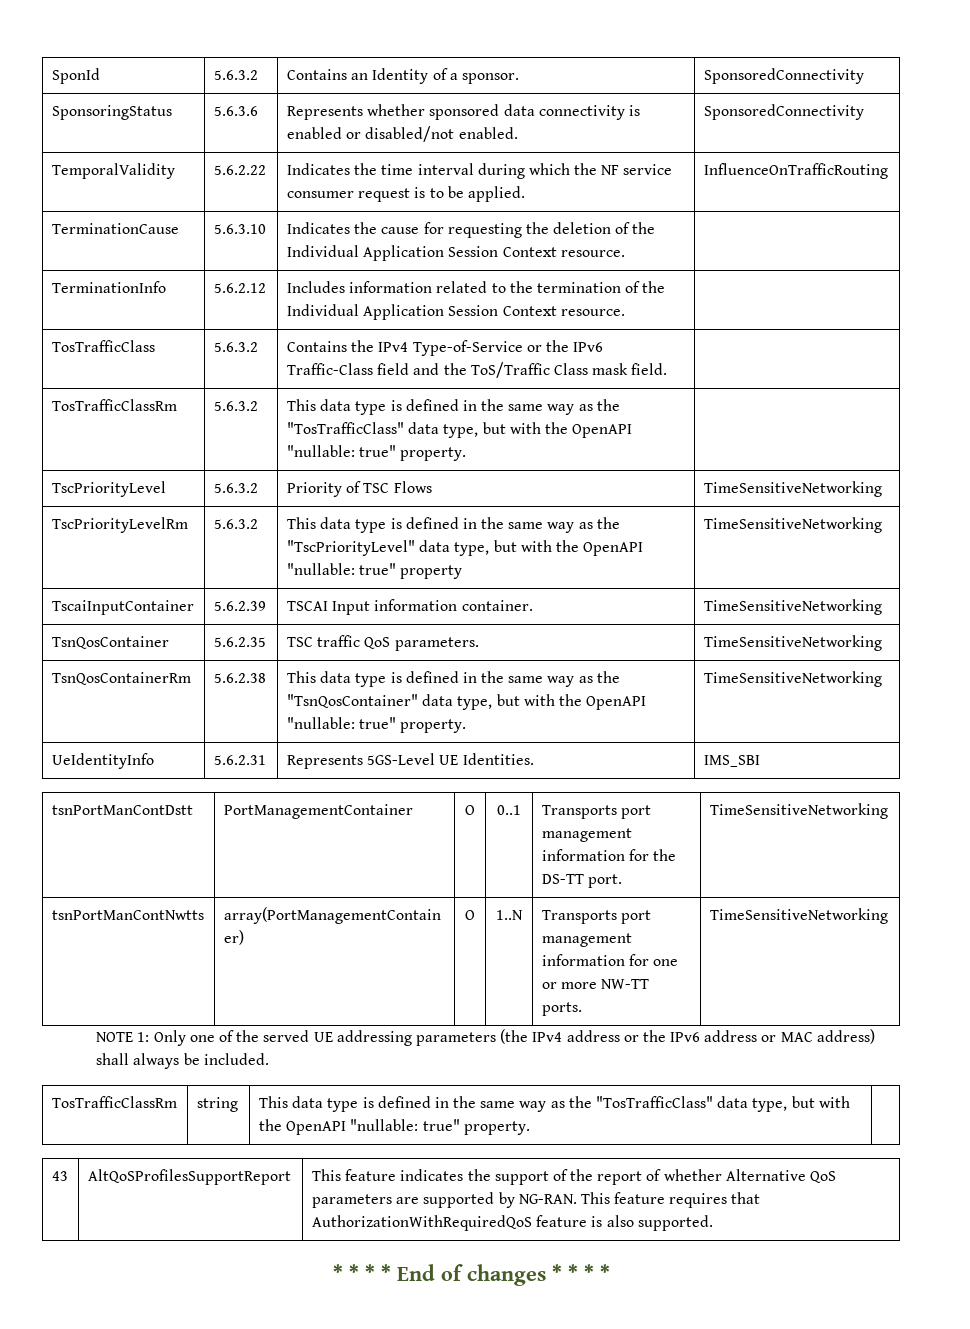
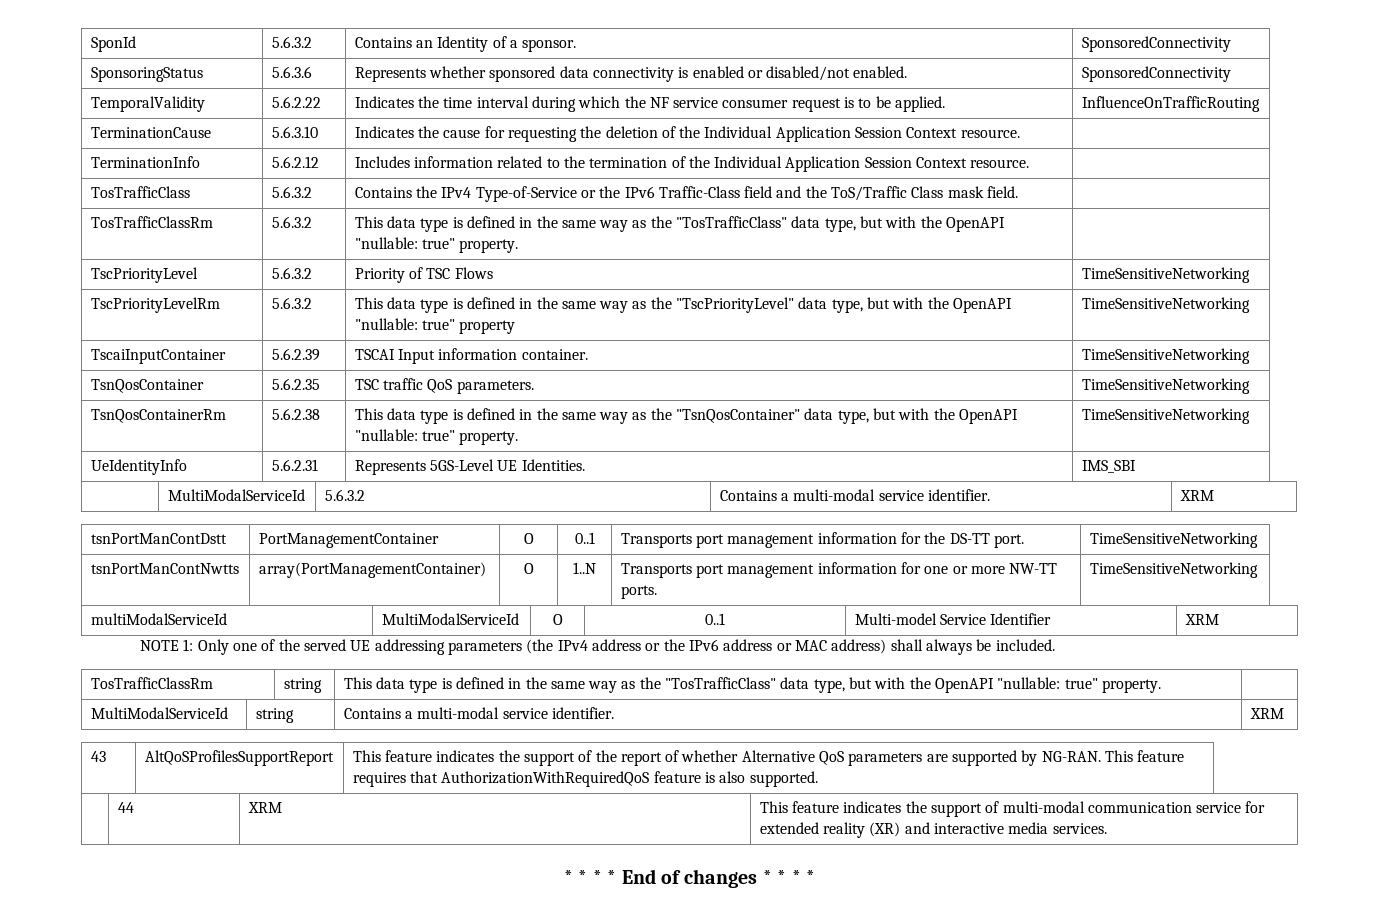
+ | MultiModalServiceId | 5.6.3.2 | Contains a multi-modal service identifier. | XRM
+ multiModalServiceId | MultiModalServiceId | O | 0..1 | Multi-model Service Identifier | XRM
+ MultiModalServiceId | string | Contains a multi-modal service identifier. | XRM
+ | 44 | XRM | This feature indicates the support of multi-modal communication service for extended reality (XR) and interactive media services.

